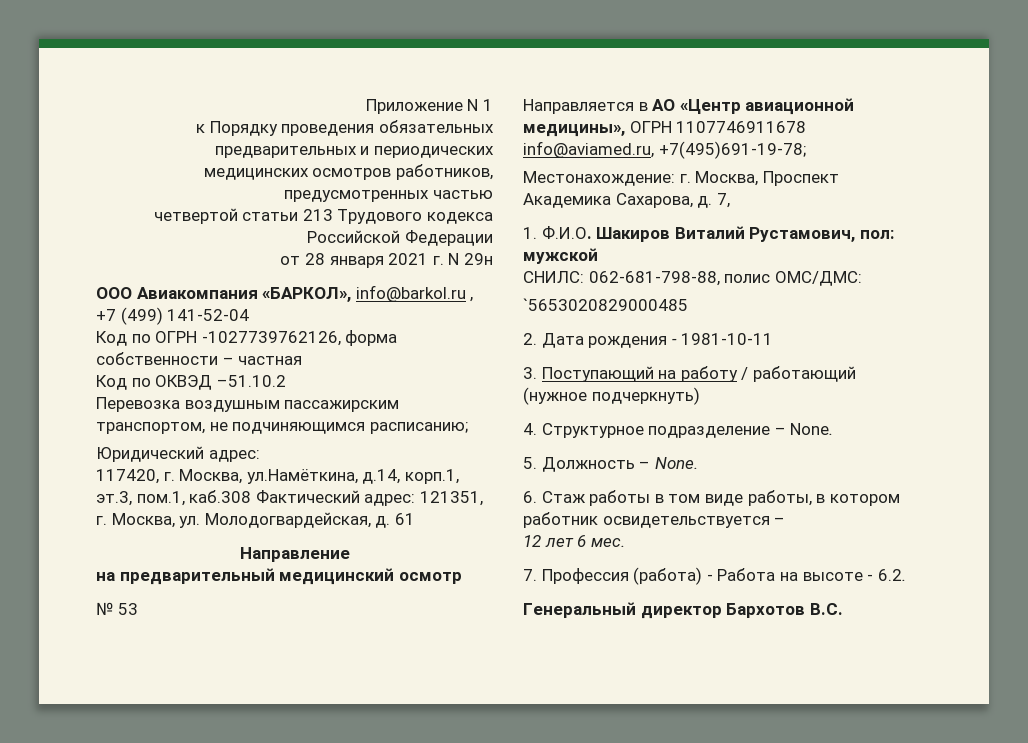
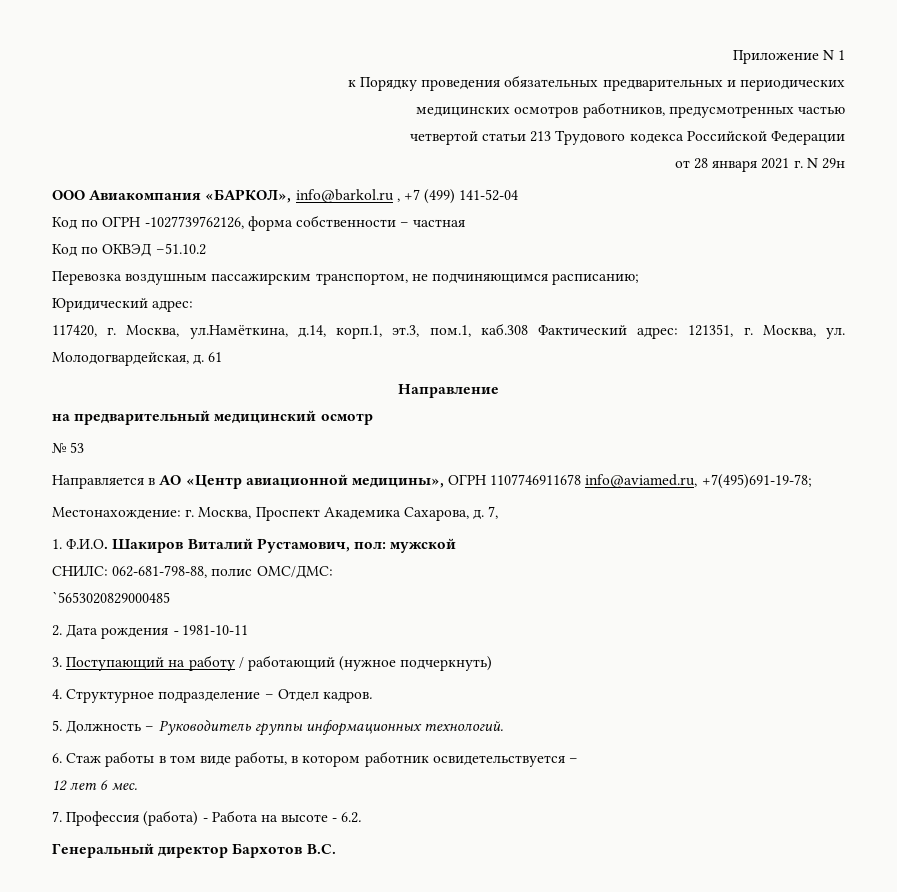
- 4. Структурное подразделение – None.
+ 4. Структурное подразделение – Отдел кадров.
- 5. Должность – None.
+ 5. Должность – Руководитель группы информационных технологий.

